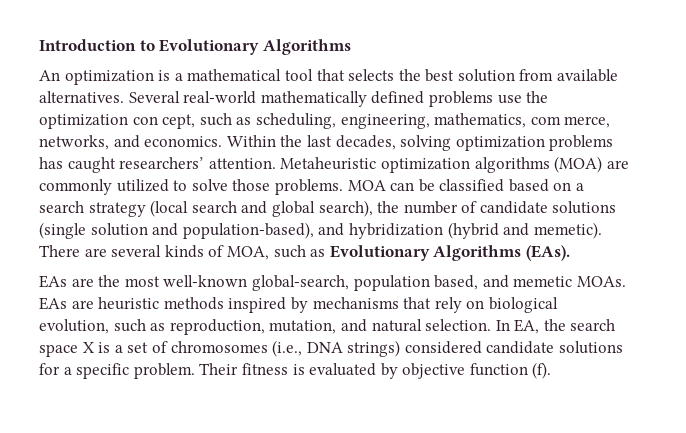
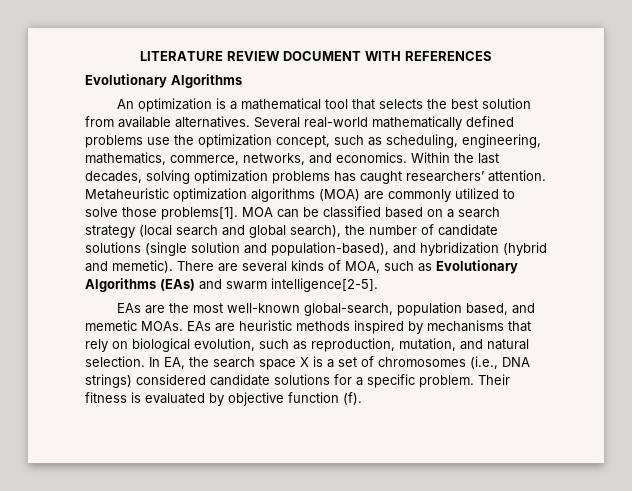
- Introduction to Evolutionary Algorithms
+ LITERATURE REVIEW DOCUMENT WITH REFERENCES
+ Evolutionary Algorithms
- Several real-world mathematically defined problems use the optimization con cept, such as scheduling, engineering, mathematics, com merce, networks, and economics.
+ Several real-world mathematically defined problems use the optimization concept, such as scheduling, engineering, mathematics, commerce, networks, and economics.
- Metaheuristic optimization algorithms (MOA) are commonly utilized to solve those problems.
+ Metaheuristic optimization algorithms (MOA) are commonly utilized to solve those problems[1].
- There are several kinds of MOA, such as Evolutionary Algorithms (EAs).
+ There are several kinds of MOA, such as Evolutionary Algorithms (EAs) and swarm intelligence[2-5].

